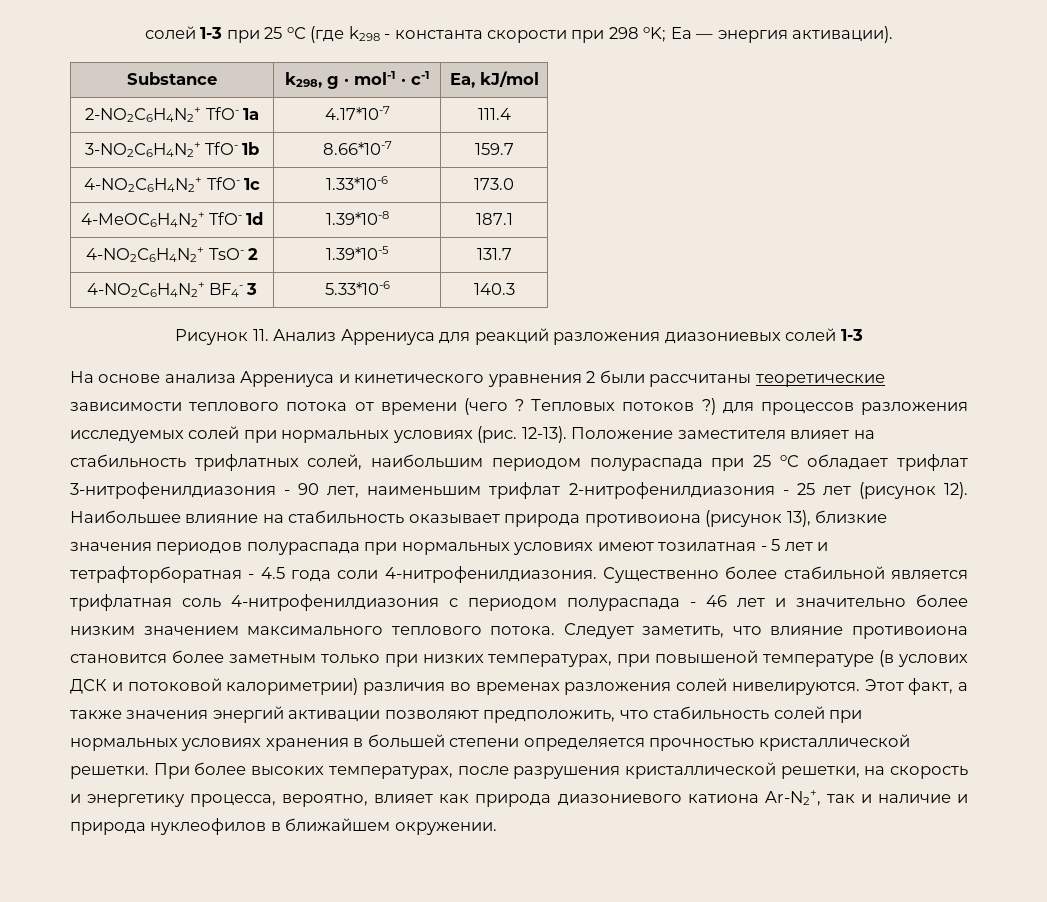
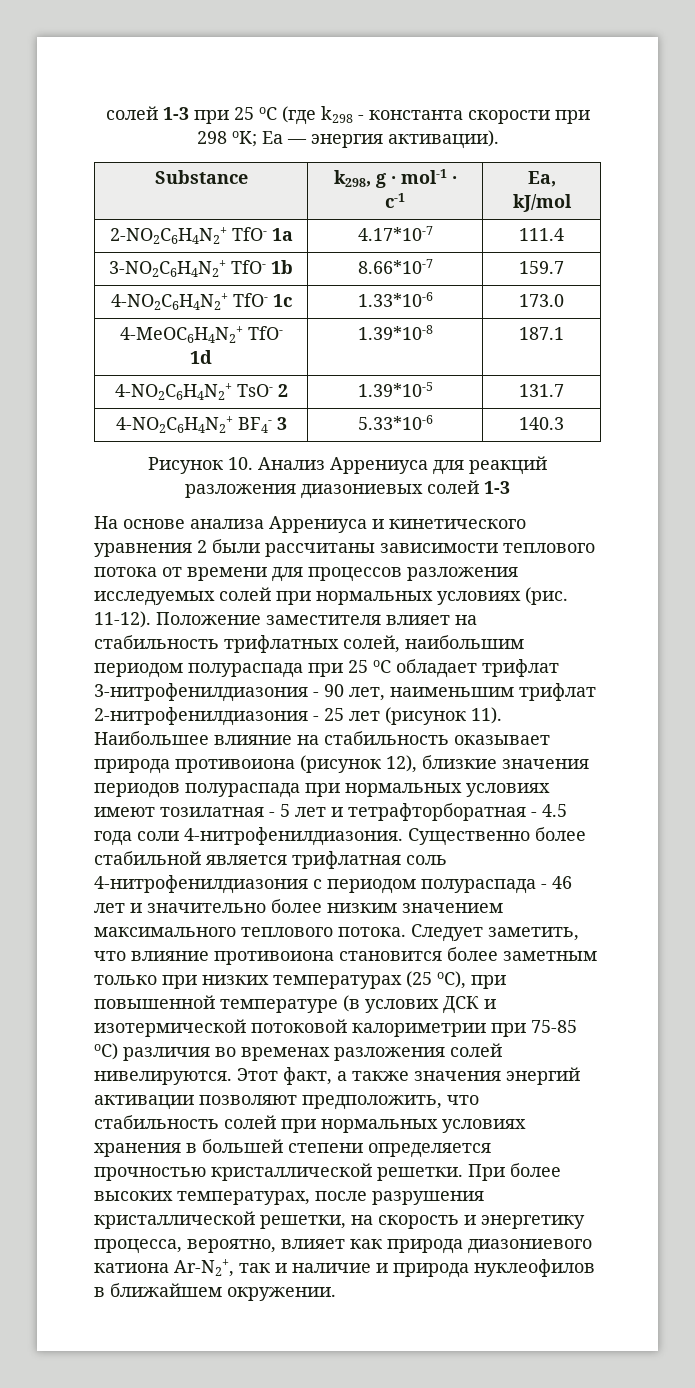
- Рисунок 11. Анализ Аррениуса для реакций разложения диазониевых солей 1-3
+ Рисунок 10. Анализ Аррениуса для реакций разложения диазониевых солей 1-3
- На основе анализа Аррениуса и кинетического уравнения 2 были рассчитаны теоретические зависимости теплового потока от времени (чего ? Тепловых потоков ?) для процессов разложения исследуемых солей при нормальных условиях (рис.
+ На основе анализа Аррениуса и кинетического уравнения 2 были рассчитаны зависимости теплового потока от времени для процессов разложения исследуемых солей при нормальных условиях (рис.
- 12-13).
+ 11-12).
- Положение заместителя влияет на стабильность трифлатных солей, наибольшим периодом полураспада при 25 oC обладает трифлат 3-нитрофенилдиазония - 90 лет, наименьшим трифлат 2-нитрофенилдиазония - 25 лет (рисунок 12).
+ Положение заместителя влияет на стабильность трифлатных солей, наибольшим периодом полураспада при 25 oC обладает трифлат 3-нитрофенилдиазония - 90 лет, наименьшим трифлат 2-нитрофенилдиазония - 25 лет (рисунок 11).
- Наибольшее влияние на стабильность оказывает природа противоиона (рисунок 13), близкие значения периодов полураспада при нормальных условиях имеют тозилатная - 5 лет и тетрафторборатная - 4.5 года соли 4-нитрофенилдиазония.
+ Наибольшее влияние на стабильность оказывает природа противоиона (рисунок 12), близкие значения периодов полураспада при нормальных условиях имеют тозилатная - 5 лет и тетрафторборатная - 4.5 года соли 4-нитрофенилдиазония.
- Следует заметить, что влияние противоиона становится более заметным только при низких температурах, при повышеной температуре (в услових ДСК и потоковой калориметрии) различия во временах разложения солей нивелируются.
+ Следует заметить, что влияние противоиона становится более заметным только при низких температурах (25 oC), при повышенной температуре (в услових ДСК и изотермической потоковой калориметрии при 75-85 oC) различия во временах разложения солей нивелируются.

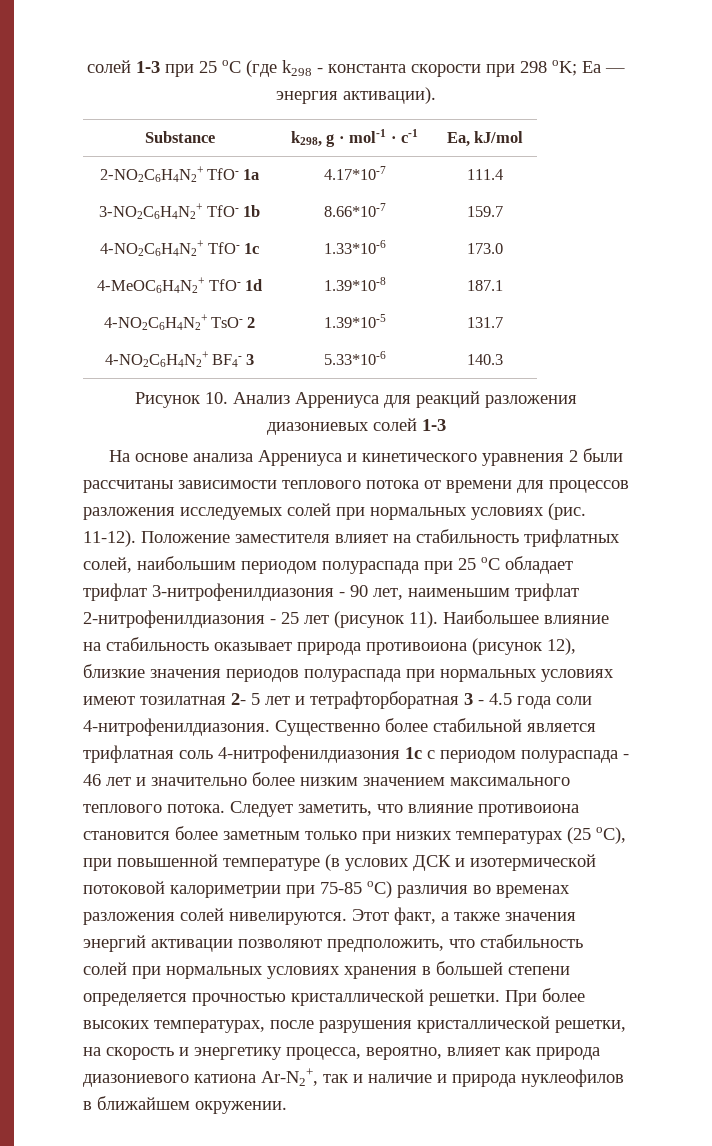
- Наибольшее влияние на стабильность оказывает природа противоиона (рисунок 12), близкие значения периодов полураспада при нормальных условиях имеют тозилатная - 5 лет и тетрафторборатная - 4.5 года соли 4-нитрофенилдиазония.
+ Наибольшее влияние на стабильность оказывает природа противоиона (рисунок 12), близкие значения периодов полураспада при нормальных условиях имеют тозилатная 2- 5 лет и тетрафторборатная 3 - 4.5 года соли 4-нитрофенилдиазония.
- Существенно более стабильной является трифлатная соль 4-нитрофенилдиазония с периодом полураспада - 46 лет и значительно более низким значением максимального теплового потока.
+ Существенно более стабильной является трифлатная соль 4-нитрофенилдиазония 1c с периодом полураспада - 46 лет и значительно более низким значением максимального теплового потока.

